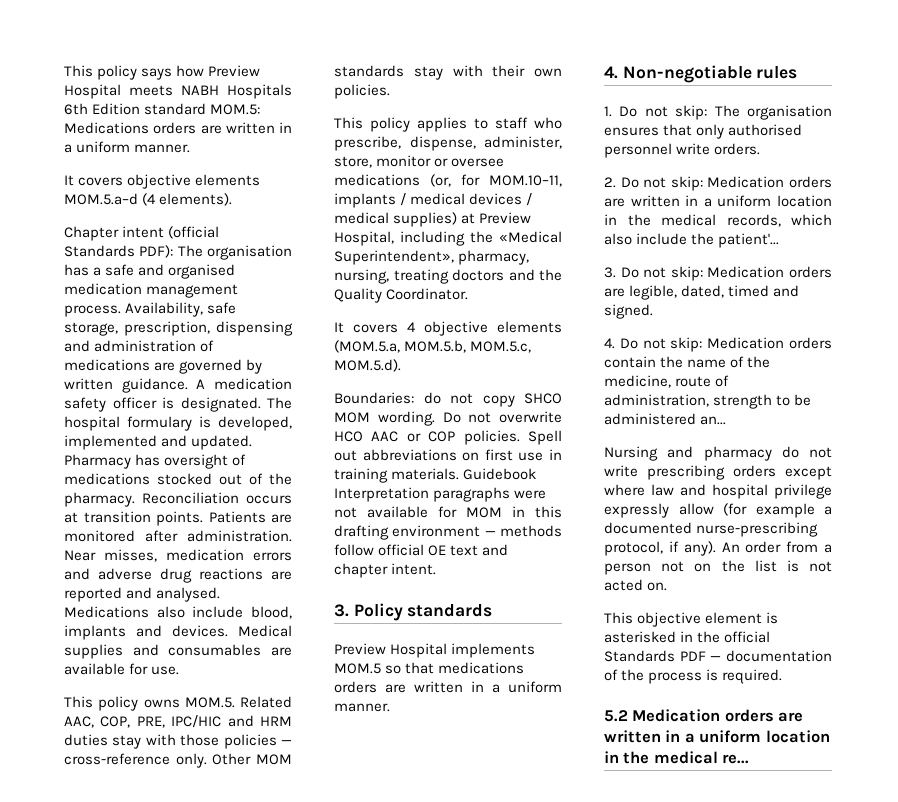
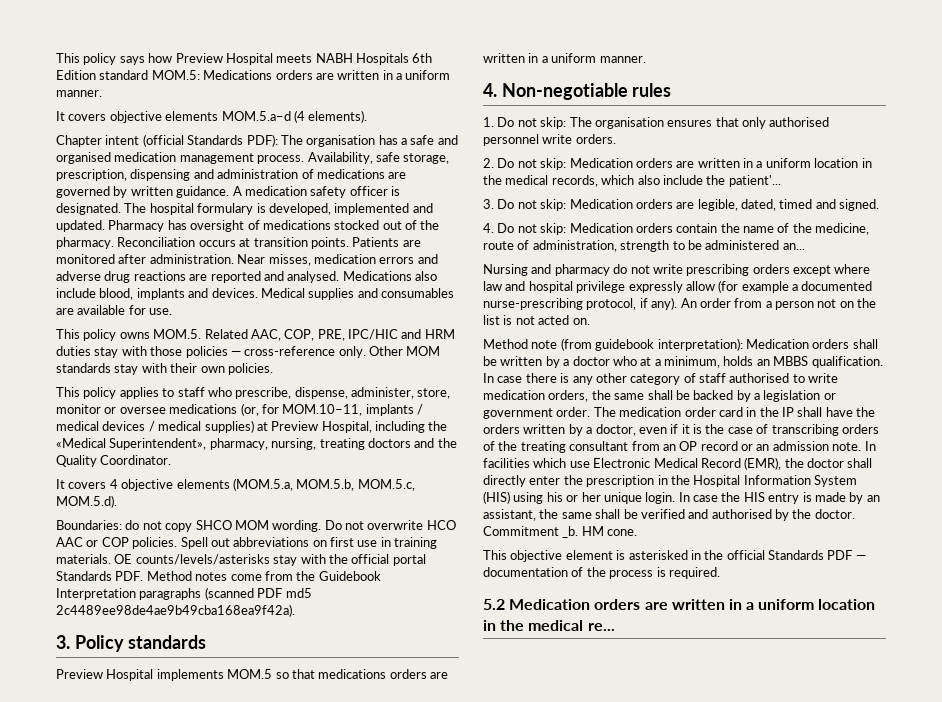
- Guidebook Interpretation paragraphs were not available for MOM in this drafting environment — methods follow official OE text and chapter intent.
+ OE counts/levels/asterisks stay with the official portal Standards PDF. Method notes come from the Guidebook Interpretation paragraphs (scanned PDF md5 2c4489ee98de4ae9b49cba168ea9f42a).
+ Method note (from guidebook interpretation): Medication orders shall be written by a doctor who at a minimum, holds an MBBS qualification. In case there is any other category of staff authorised to write medication orders, the same shall be backed by a legislation or government order. The medication order card in the IP shall have the orders written by a doctor, even if it is the case of transcribing orders of the treating consultant from an OP record or an admission note. In facilities which use Electronic Medical Record (EMR), the doctor shall directly enter the prescription in the Hospital Information System (HIS) using his or her unique login. In case the HIS entry is made by an assistant, the same shall be verified and authorised by the doctor. Commitment _b. HM cone.

